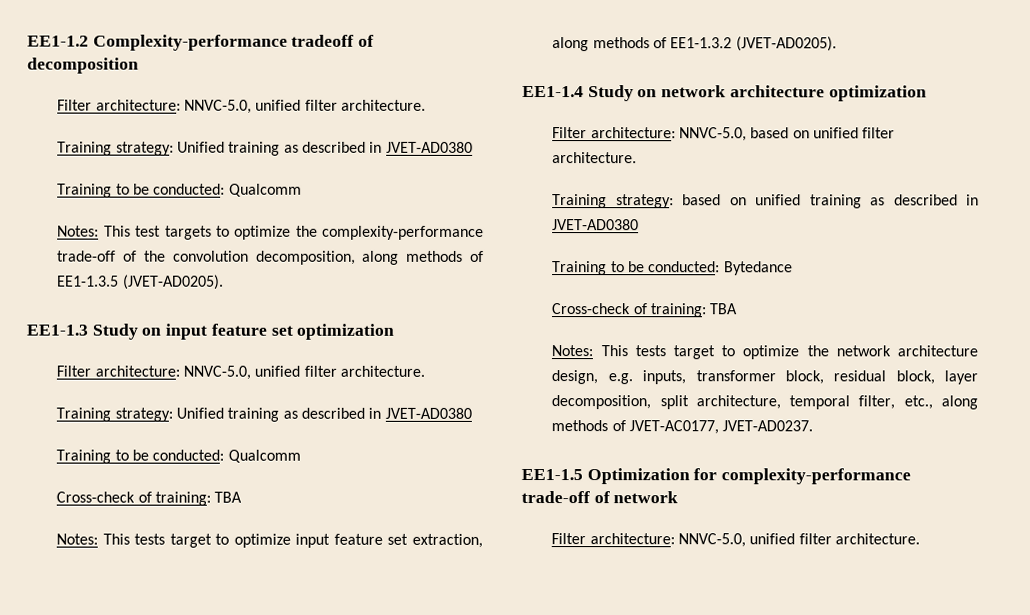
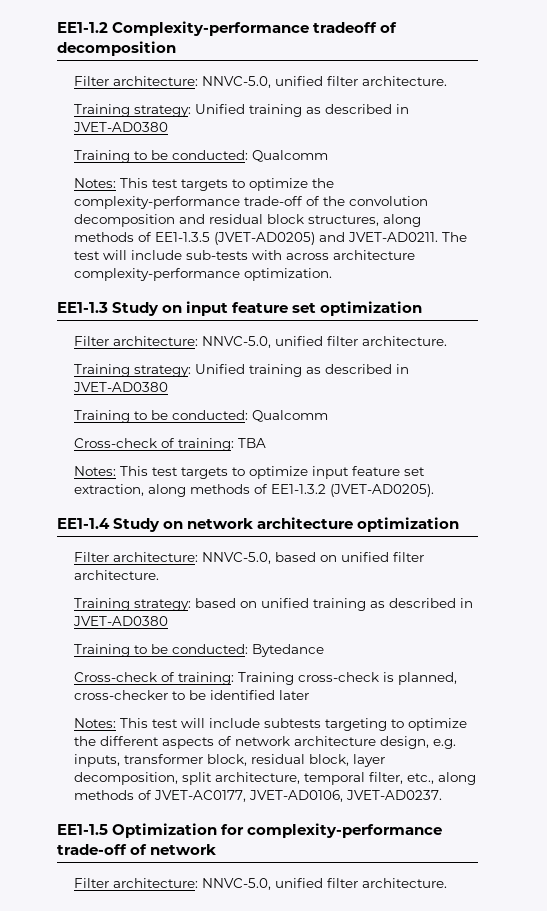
- Notes: This test targets to optimize the complexity-performance trade-off of the convolution decomposition, along methods of EE1-1.3.5 (JVET-AD0205).
+ Notes: This test targets to optimize the complexity-performance trade-off of the convolution decomposition and residual block structures, along methods of EE1-1.3.5 (JVET-AD0205) and JVET-AD0211. The test will include sub-tests with across architecture complexity-performance optimization.
- Notes: This tests target to optimize input feature set extraction, along methods of EE1-1.3.2 (JVET-AD0205).
+ Notes: This test targets to optimize input feature set extraction, along methods of EE1-1.3.2 (JVET-AD0205).
  Training to be conducted: Bytedance
- Cross-check of training: TBA
- Notes: This tests target to optimize the network architecture design, e.g. inputs, transformer block, residual block, layer decomposition, split architecture, temporal filter, etc., along methods of JVET-AC0177, JVET-AD0237.
+ Cross-check of training: Training cross-check is planned, cross-checker to be identified later
+ Notes: This test will include subtests targeting to optimize the different aspects of network architecture design, e.g. inputs, transformer block, residual block, layer decomposition, split architecture, temporal filter, etc., along methods of JVET-AC0177, JVET-AD0106, JVET-AD0237.

